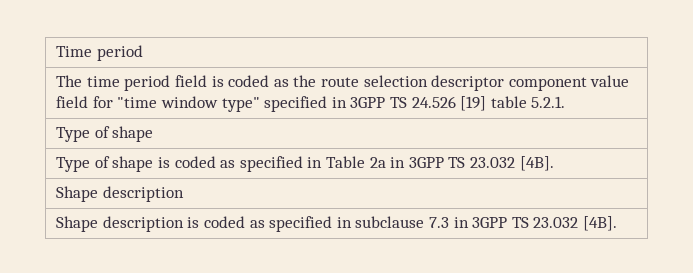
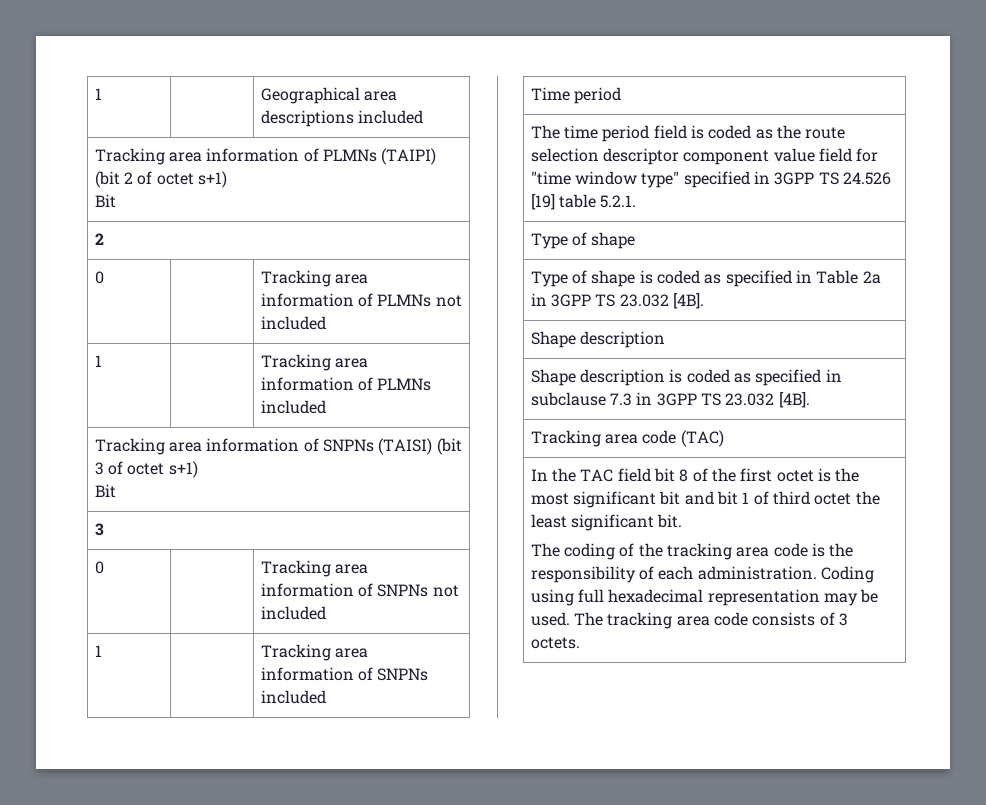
+ 1 | | Geographical area descriptions included
+ Tracking area information of PLMNs (TAIPI) (bit 2 of octet s+1)
+ Bit
+ 2
+ 0 | | Tracking area information of PLMNs not included
+ 1 | | Tracking area information of PLMNs included
+ Tracking area information of SNPNs (TAISI) (bit 3 of octet s+1)
+ Bit
+ 3
+ 0 | | Tracking area information of SNPNs not included
+ 1 | | Tracking area information of SNPNs included
+ Tracking area code (TAC)
+ In the TAC field bit 8 of the first octet is the most significant bit and bit 1 of third octet the least significant bit.
+ The coding of the tracking area code is the responsibility of each administration. Coding using full hexadecimal representation may be used. The tracking area code consists of 3 octets.

